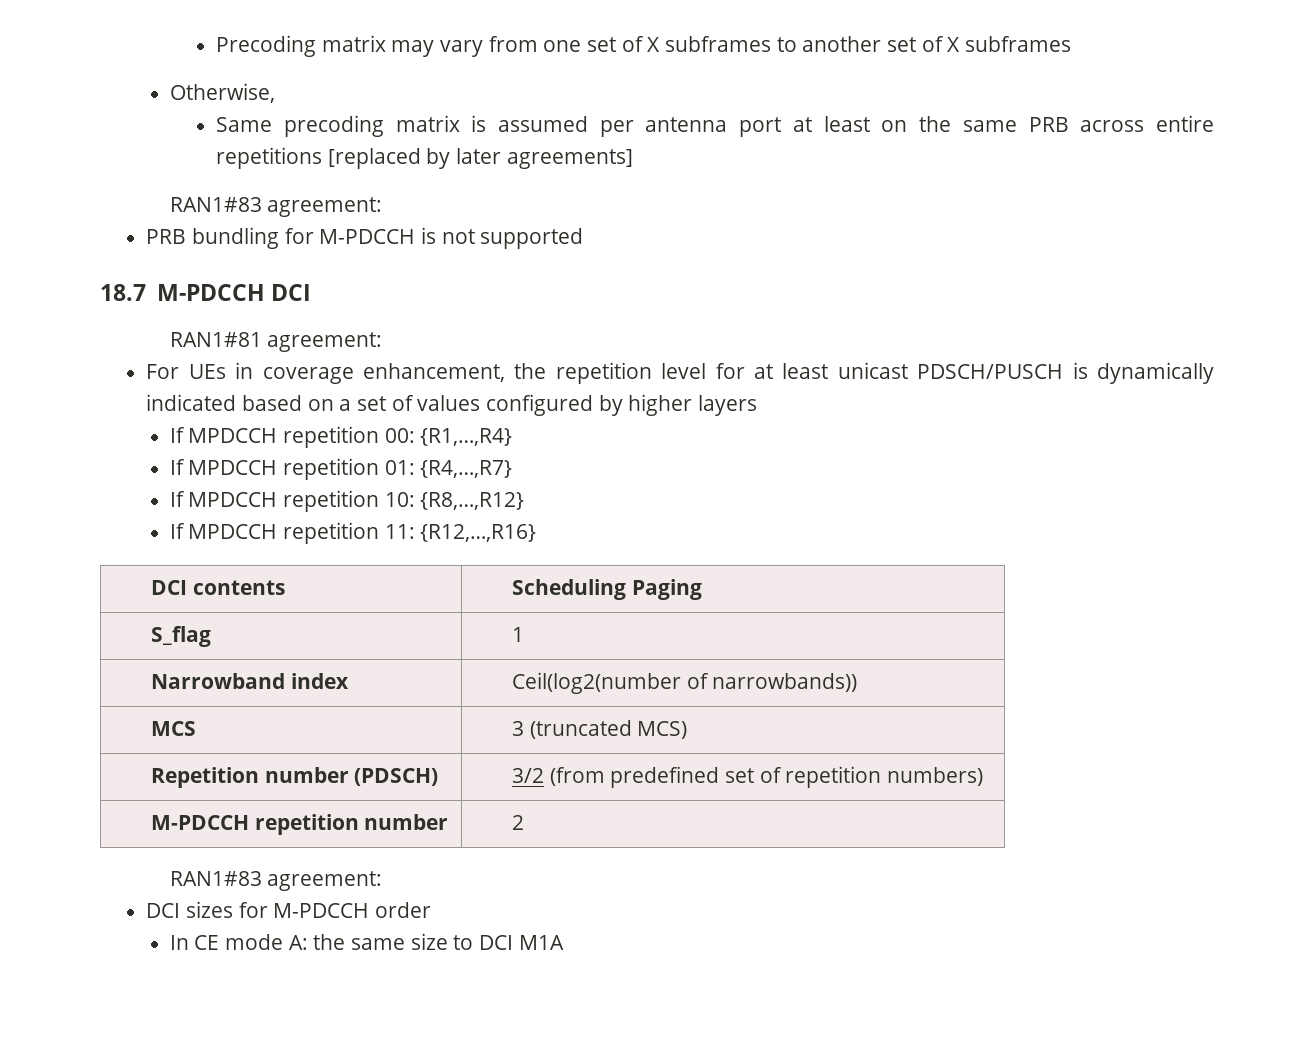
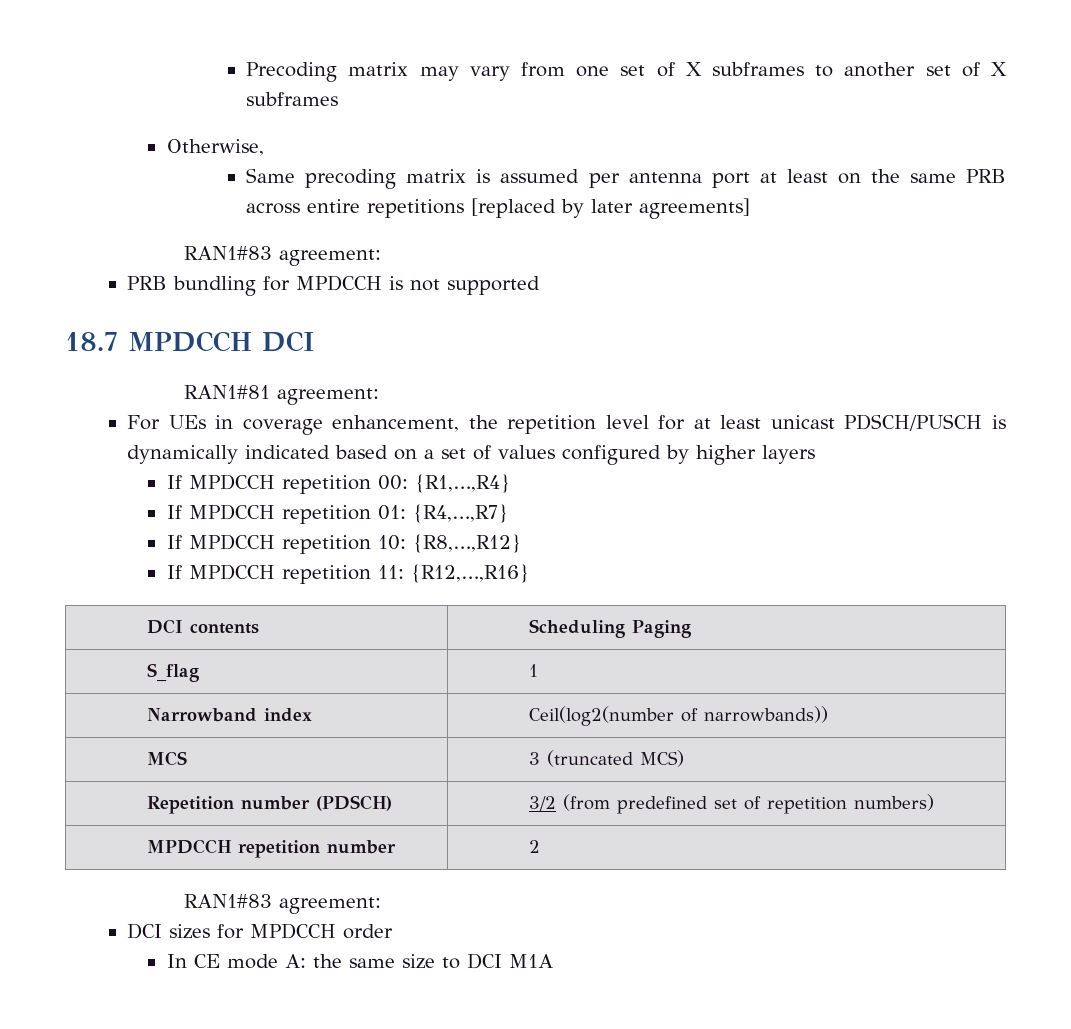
- PRB bundling for M-PDCCH is not supported
+ PRB bundling for MPDCCH is not supported
- 18.7 M-PDCCH DCI
+ 18.7 MPDCCH DCI
- M-PDCCH repetition number | 2
+ MPDCCH repetition number | 2
- DCI sizes for M-PDCCH order
+ DCI sizes for MPDCCH order

